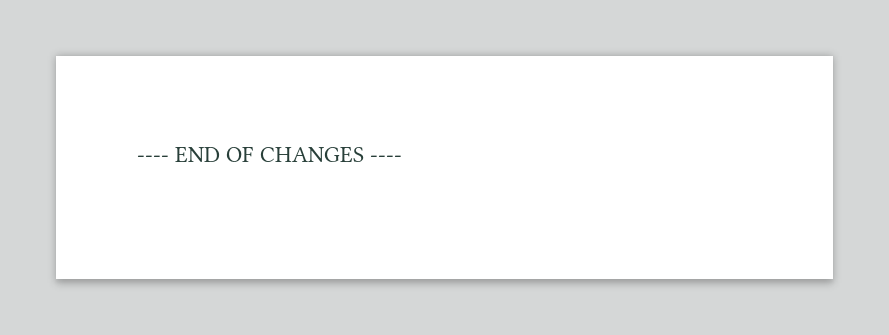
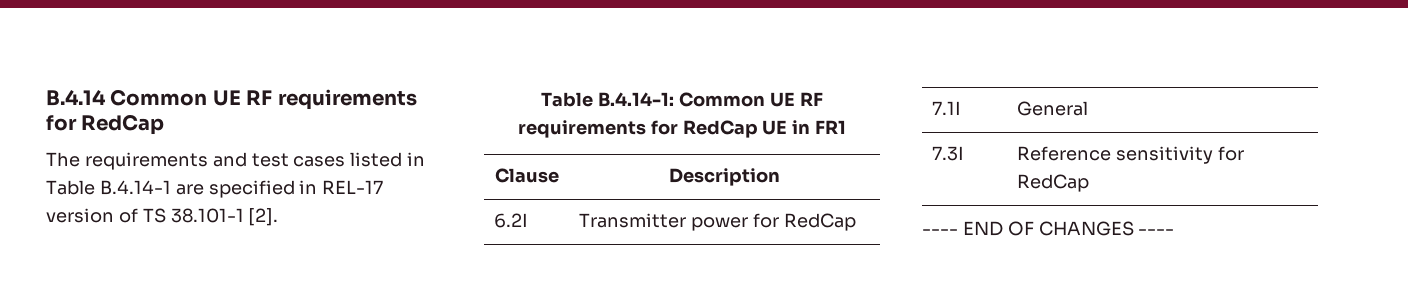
+ B.4.14 Common UE RF requirements for RedCap
+ The requirements and test cases listed in Table B.4.14-1 are specified in REL-17 version of TS 38.101-1 [2].
+ Table B.4.14-1: Common UE RF requirements for RedCap UE in FR1
+ Clause | Description
+ 6.2I | Transmitter power for RedCap
+ 7.1I | General
+ 7.3I | Reference sensitivity for RedCap

